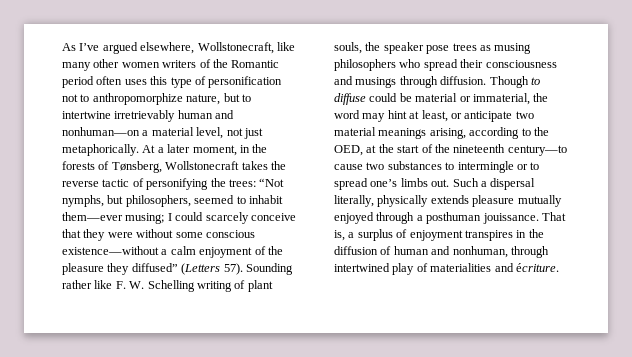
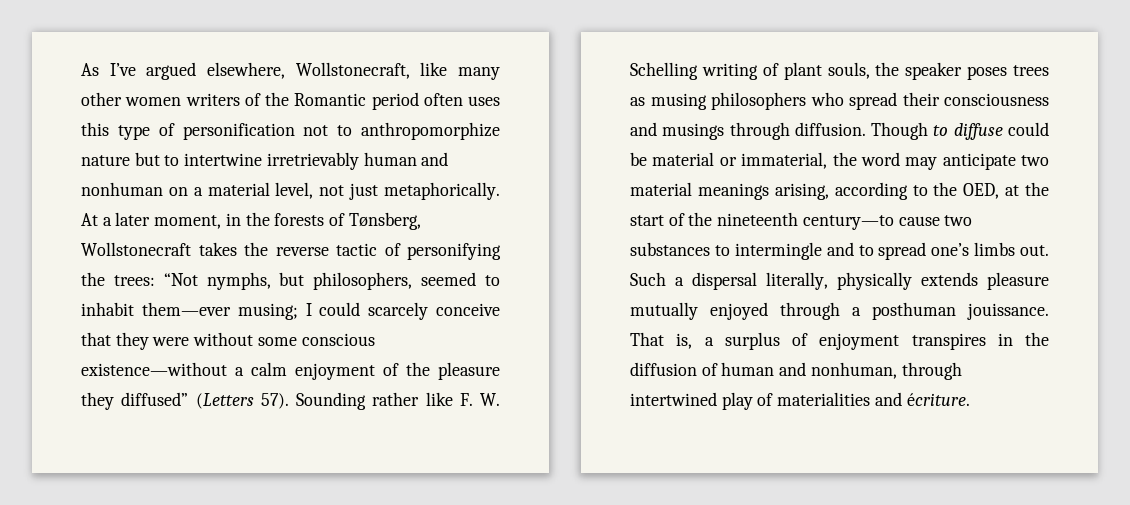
- As I’ve argued elsewhere, Wollstonecraft, like many other women writers of the Romantic period often uses this type of personification not to anthropomorphize nature, but to intertwine irretrievably human and nonhuman—on a material level, not just metaphorically.
+ As I’ve argued elsewhere, Wollstonecraft, like many other women writers of the Romantic period often uses this type of personification not to anthropomorphize nature but to intertwine irretrievably human and nonhuman on a material level, not just metaphorically.
- Sounding rather like F. W. Schelling writing of plant souls, the speaker pose trees as musing philosophers who spread their consciousness and musings through diffusion.
+ Sounding rather like F. W. Schelling writing of plant souls, the speaker poses trees as musing philosophers who spread their consciousness and musings through diffusion.
- Though to diffuse could be material or immaterial, the word may hint at least, or anticipate two material meanings arising, according to the OED, at the start of the nineteenth century—to cause two substances to intermingle or to spread one’s limbs out.
+ Though to diffuse could be material or immaterial, the word may anticipate two material meanings arising, according to the OED, at the start of the nineteenth century—to cause two substances to intermingle and to spread one’s limbs out.

